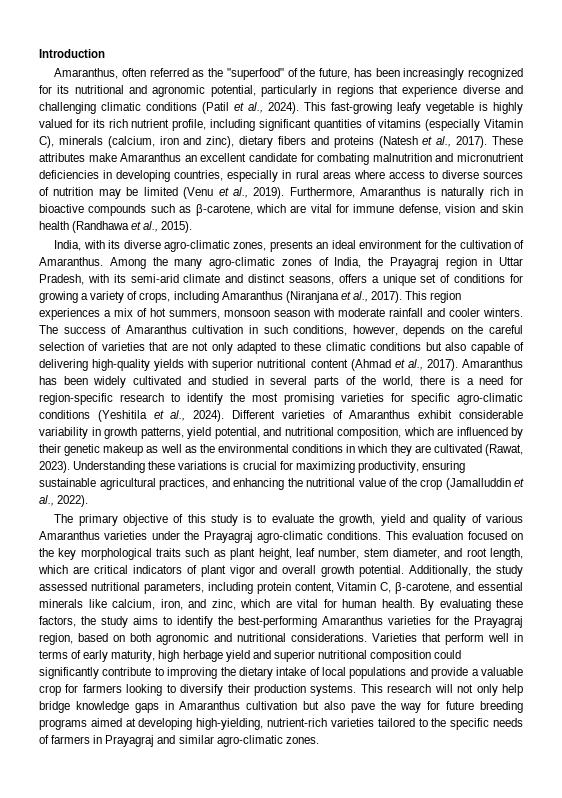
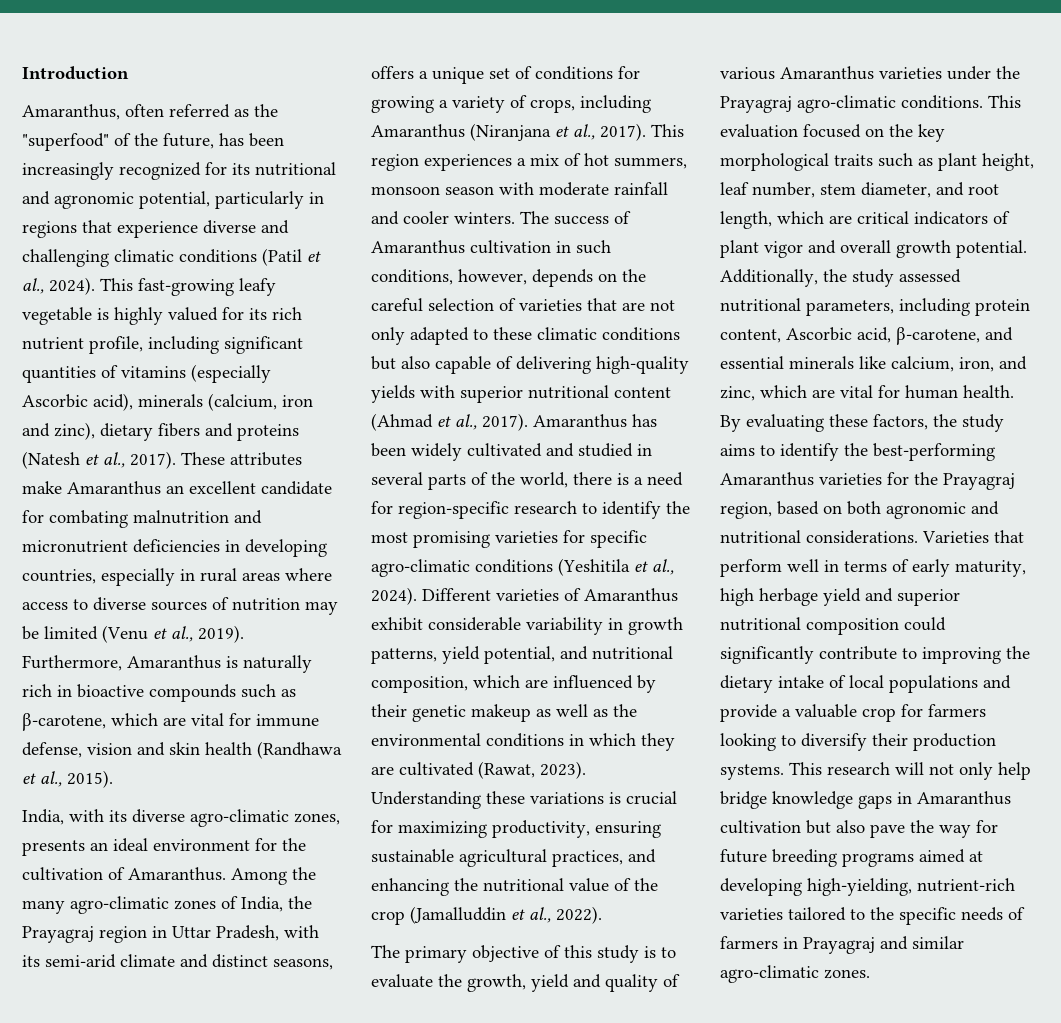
- This fast-growing leafy vegetable is highly valued for its rich nutrient profile, including significant quantities of vitamins (especially Vitamin C), minerals (calcium, iron and zinc), dietary fibers and proteins (Natesh et al., 2017).
+ This fast-growing leafy vegetable is highly valued for its rich nutrient profile, including significant quantities of vitamins (especially Ascorbic acid), minerals (calcium, iron and zinc), dietary fibers and proteins (Natesh et al., 2017).
- Additionally, the study assessed nutritional parameters, including protein content, Vitamin C, β-carotene, and essential minerals like calcium, iron, and zinc, which are vital for human health.
+ Additionally, the study assessed nutritional parameters, including protein content, Ascorbic acid, β-carotene, and essential minerals like calcium, iron, and zinc, which are vital for human health.

